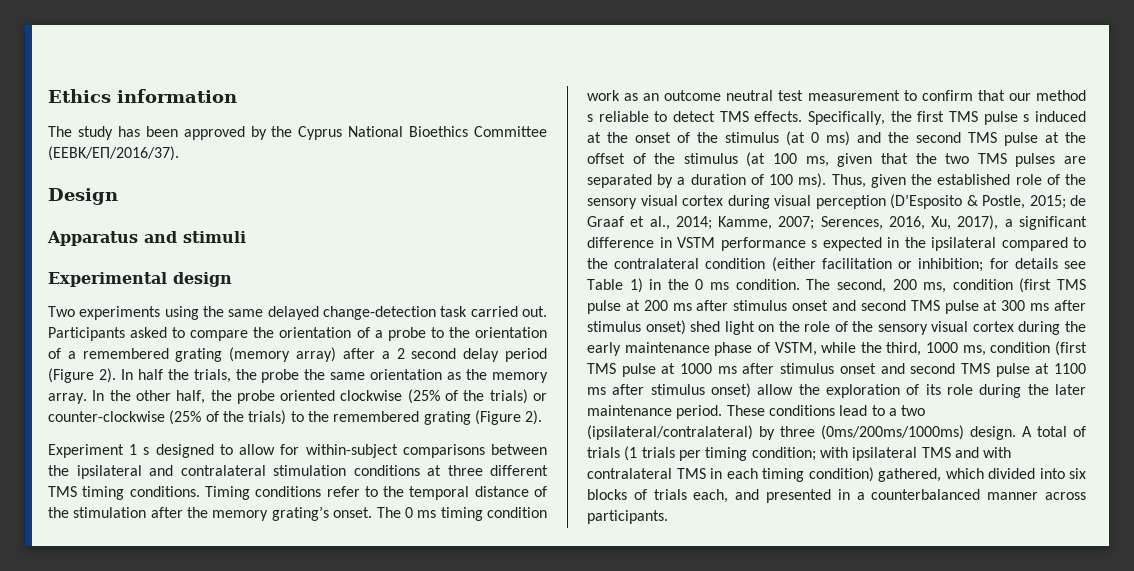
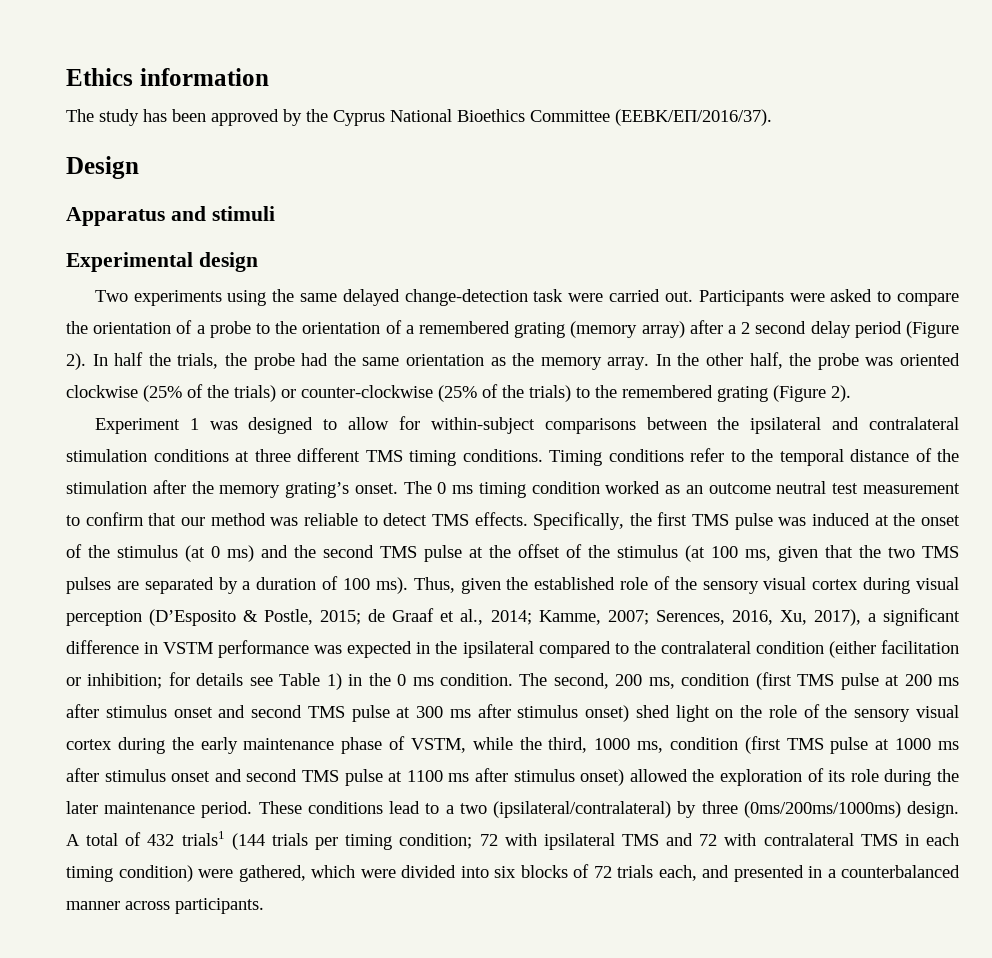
- Two experiments using the same delayed change-detection task carried out.
+ Two experiments using the same delayed change-detection task were carried out.
- Participants asked to compare the orientation of a probe to the orientation of a remembered grating (memory array) after a 2 second delay period (Figure 2).
+ Participants were asked to compare the orientation of a probe to the orientation of a remembered grating (memory array) after a 2 second delay period (Figure 2).
- In half the trials, the probe the same orientation as the memory array.
+ In half the trials, the probe had the same orientation as the memory array.
- In the other half, the probe oriented clockwise (25% of the trials) or counter-clockwise (25% of the trials) to the remembered grating (Figure 2).
+ In the other half, the probe was oriented clockwise (25% of the trials) or counter-clockwise (25% of the trials) to the remembered grating (Figure 2).
- Experiment 1 s designed to allow for within-subject comparisons between the ipsilateral and contralateral stimulation conditions at three different TMS timing conditions.
+ Experiment 1 was designed to allow for within-subject comparisons between the ipsilateral and contralateral stimulation conditions at three different TMS timing conditions.
- The 0 ms timing condition work as an outcome neutral test measurement to confirm that our method s reliable to detect TMS effects.
+ The 0 ms timing condition worked as an outcome neutral test measurement to confirm that our method was reliable to detect TMS effects.
- Specifically, the first TMS pulse s induced at the onset of the stimulus (at 0 ms) and the second TMS pulse at the offset of the stimulus (at 100 ms, given that the two TMS pulses are separated by a duration of 100 ms).
+ Specifically, the first TMS pulse was induced at the onset of the stimulus (at 0 ms) and the second TMS pulse at the offset of the stimulus (at 100 ms, given that the two TMS pulses are separated by a duration of 100 ms).
- Thus, given the established role of the sensory visual cortex during visual perception (D’Esposito & Postle, 2015; de Graaf et al., 2014; Kamme, 2007; Serences, 2016, Xu, 2017), a significant difference in VSTM performance s expected in the ipsilateral compared to the contralateral condition (either facilitation or inhibition; for details see Table 1) in the 0 ms condition.
+ Thus, given the established role of the sensory visual cortex during visual perception (D’Esposito & Postle, 2015; de Graaf et al., 2014; Kamme, 2007; Serences, 2016, Xu, 2017), a significant difference in VSTM performance was expected in the ipsilateral compared to the contralateral condition (either facilitation or inhibition; for details see Table 1) in the 0 ms condition.
- The second, 200 ms, condition (first TMS pulse at 200 ms after stimulus onset and second TMS pulse at 300 ms after stimulus onset) shed light on the role of the sensory visual cortex during the early maintenance phase of VSTM, while the third, 1000 ms, condition (first TMS pulse at 1000 ms after stimulus onset and second TMS pulse at 1100 ms after stimulus onset) allow the exploration of its role during the later maintenance period.
+ The second, 200 ms, condition (first TMS pulse at 200 ms after stimulus onset and second TMS pulse at 300 ms after stimulus onset) shed light on the role of the sensory visual cortex during the early maintenance phase of VSTM, while the third, 1000 ms, condition (first TMS pulse at 1000 ms after stimulus onset and second TMS pulse at 1100 ms after stimulus onset) allowed the exploration of its role during the later maintenance period.
- A total of trials (1 trials per timing condition; with ipsilateral TMS and with contralateral TMS in each timing condition) gathered, which divided into six blocks of trials each, and presented in a counterbalanced manner across participants.
+ A total of 432 trials1 (144 trials per timing condition; 72 with ipsilateral TMS and 72 with contralateral TMS in each timing condition) were gathered, which were divided into six blocks of 72 trials each, and presented in a counterbalanced manner across participants.

